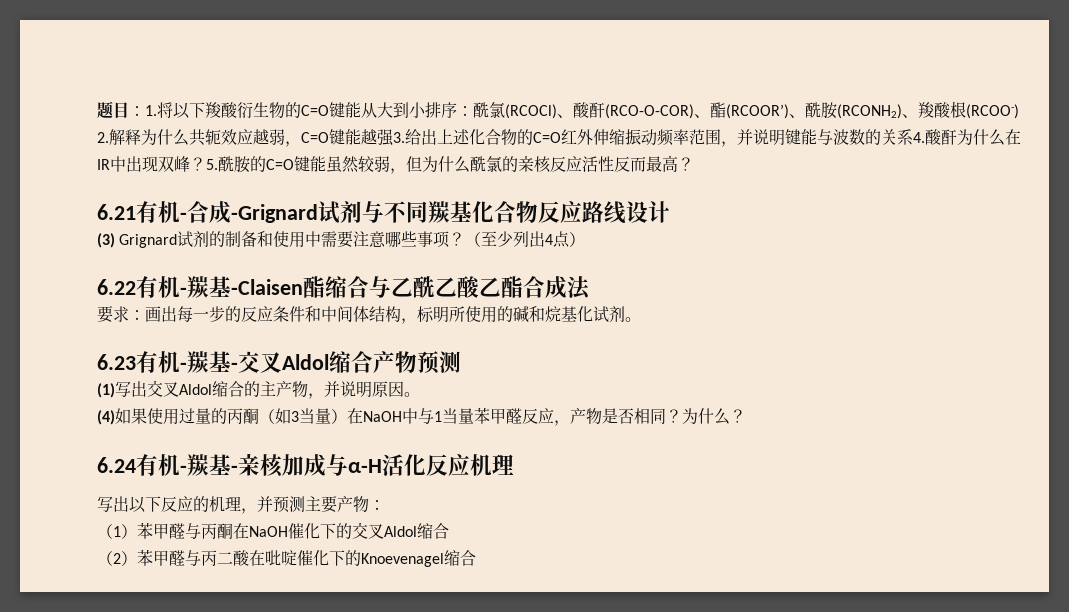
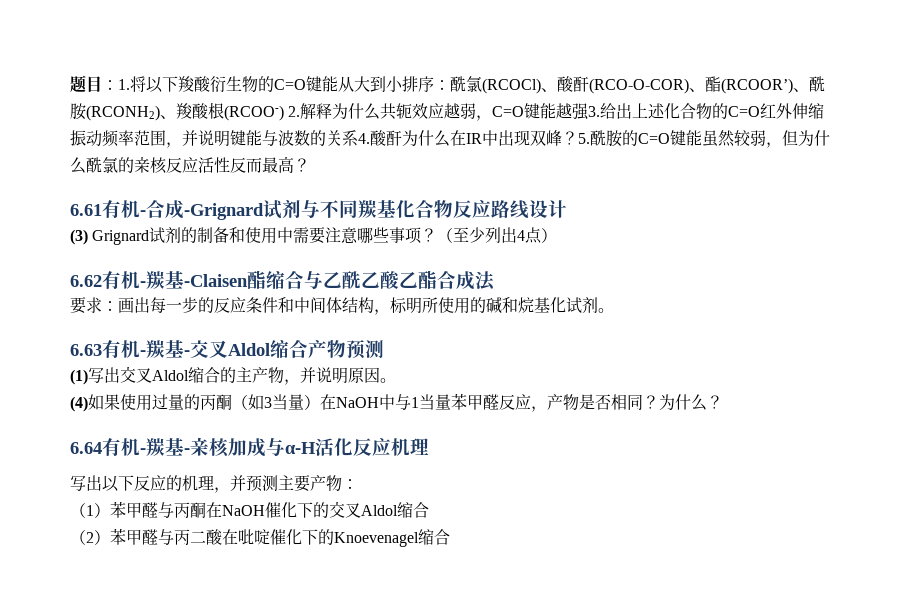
- 6.21有机-合成-Grignard试剂与不同羰基化合物反应路线设计
+ 6.61有机-合成-Grignard试剂与不同羰基化合物反应路线设计
- 6.22有机-羰基-Claisen酯缩合与乙酰乙酸乙酯合成法
+ 6.62有机-羰基-Claisen酯缩合与乙酰乙酸乙酯合成法
- 6.23有机-羰基-交叉Aldol缩合产物预测
+ 6.63有机-羰基-交叉Aldol缩合产物预测
- 6.24有机-羰基-亲核加成与α-H活化反应机理
+ 6.64有机-羰基-亲核加成与α-H活化反应机理

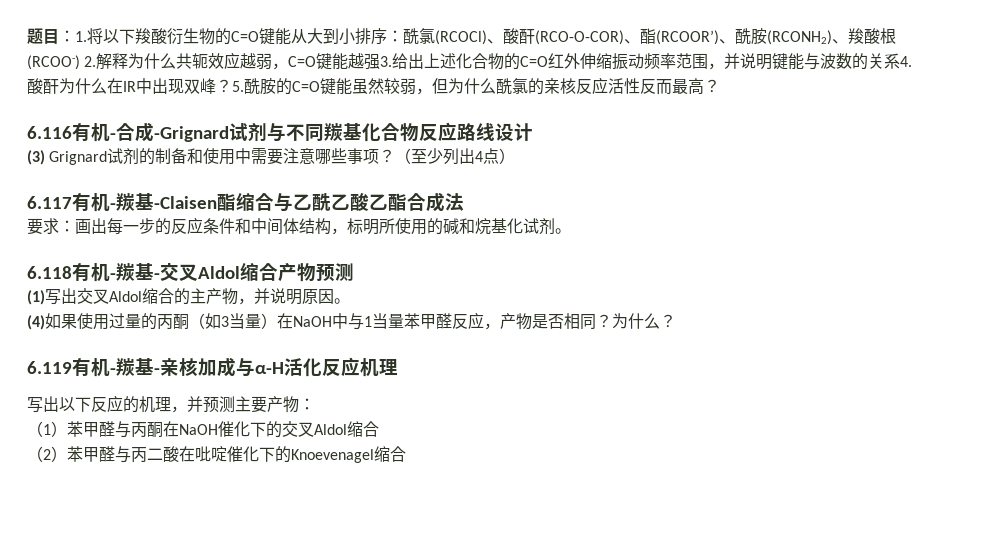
- 6.61有机-合成-Grignard试剂与不同羰基化合物反应路线设计
+ 6.116有机-合成-Grignard试剂与不同羰基化合物反应路线设计
- 6.62有机-羰基-Claisen酯缩合与乙酰乙酸乙酯合成法
+ 6.117有机-羰基-Claisen酯缩合与乙酰乙酸乙酯合成法
- 6.63有机-羰基-交叉Aldol缩合产物预测
+ 6.118有机-羰基-交叉Aldol缩合产物预测
- 6.64有机-羰基-亲核加成与α-H活化反应机理
+ 6.119有机-羰基-亲核加成与α-H活化反应机理

